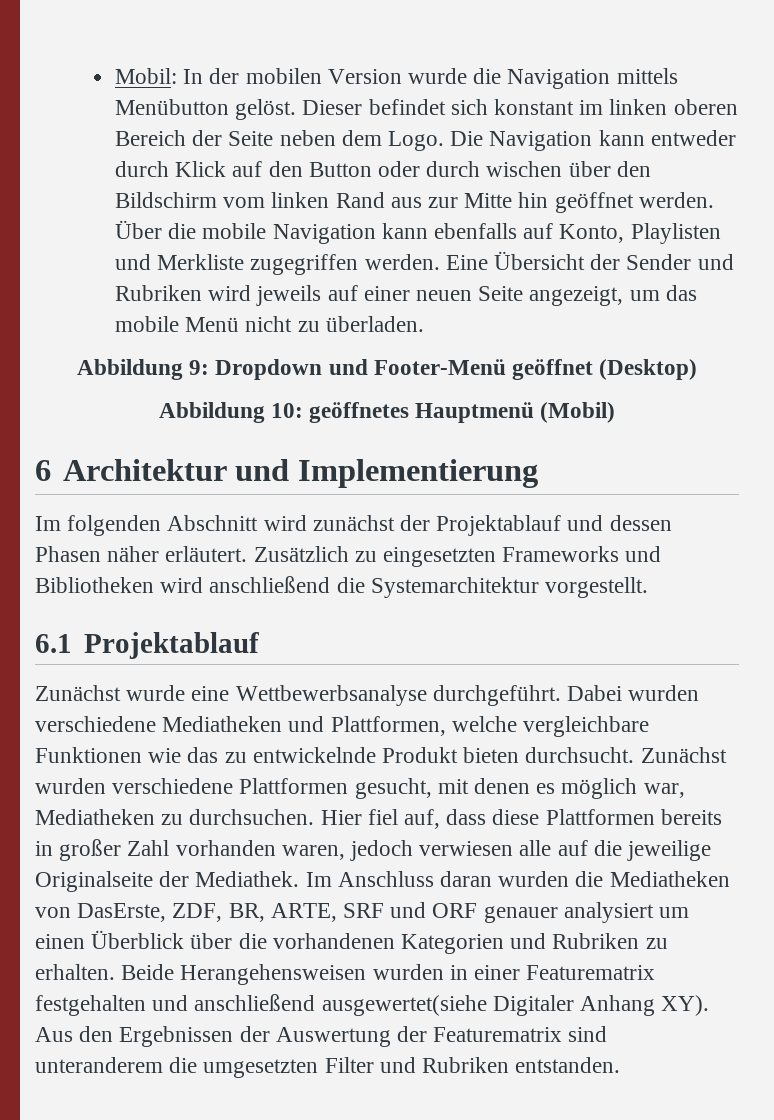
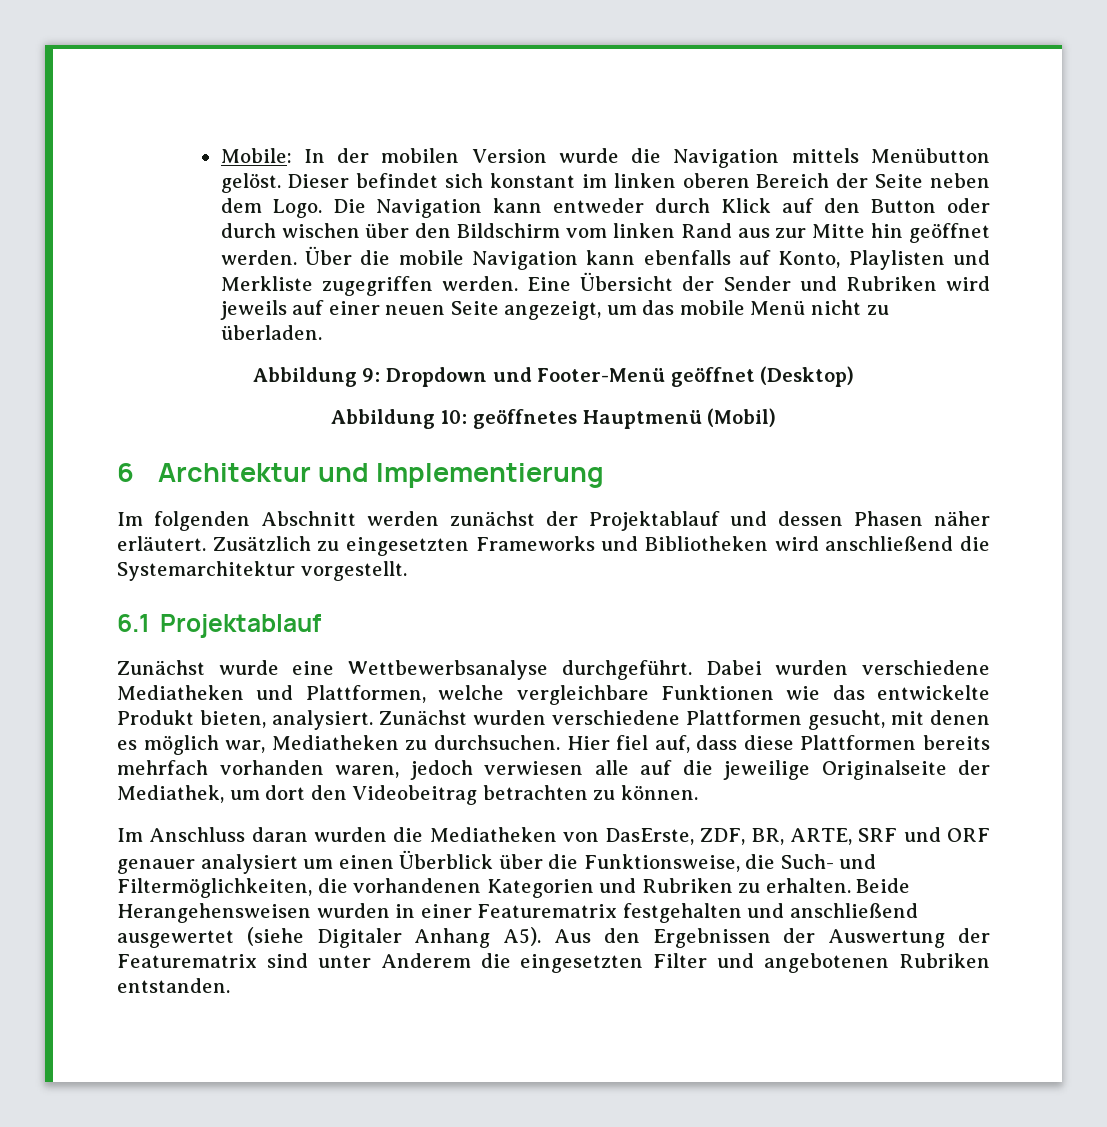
- Mobil: In der mobilen Version wurde die Navigation mittels Menübutton gelöst.
+ Mobile: In der mobilen Version wurde die Navigation mittels Menübutton gelöst.
- Im folgenden Abschnitt wird zunächst der Projektablauf und dessen Phasen näher erläutert.
+ Im folgenden Abschnitt werden zunächst der Projektablauf und dessen Phasen näher erläutert.
- Dabei wurden verschiedene Mediatheken und Plattformen, welche vergleichbare Funktionen wie das zu entwickelnde Produkt bieten durchsucht.
+ Dabei wurden verschiedene Mediatheken und Plattformen, welche vergleichbare Funktionen wie das entwickelte Produkt bieten, analysiert.
- Hier fiel auf, dass diese Plattformen bereits in großer Zahl vorhanden waren, jedoch verwiesen alle auf die jeweilige Originalseite der Mediathek. Im Anschluss daran wurden die Mediatheken von DasErste, ZDF, BR, ARTE, SRF und ORF genauer analysiert um einen Überblick über die vorhandenen Kategorien und Rubriken zu erhalten.
+ Hier fiel auf, dass diese Plattformen bereits mehrfach vorhanden waren, jedoch verwiesen alle auf die jeweilige Originalseite der Mediathek, um dort den Videobeitrag betrachten zu können.
+ Im Anschluss daran wurden die Mediatheken von DasErste, ZDF, BR, ARTE, SRF und ORF genauer analysiert um einen Überblick über die Funktionsweise, die Such- und Filtermöglichkeiten, die vorhandenen Kategorien und Rubriken zu erhalten.
- Beide Herangehensweisen wurden in einer Featurematrix festgehalten und anschließend ausgewertet(siehe Digitaler Anhang XY). Aus den Ergebnissen der Auswertung der Featurematrix sind unteranderem die umgesetzten Filter und Rubriken entstanden.
+ Beide Herangehensweisen wurden in einer Featurematrix festgehalten und anschließend ausgewertet (siehe Digitaler Anhang A5). Aus den Ergebnissen der Auswertung der Featurematrix sind unter Anderem die eingesetzten Filter und angebotenen Rubriken entstanden.

